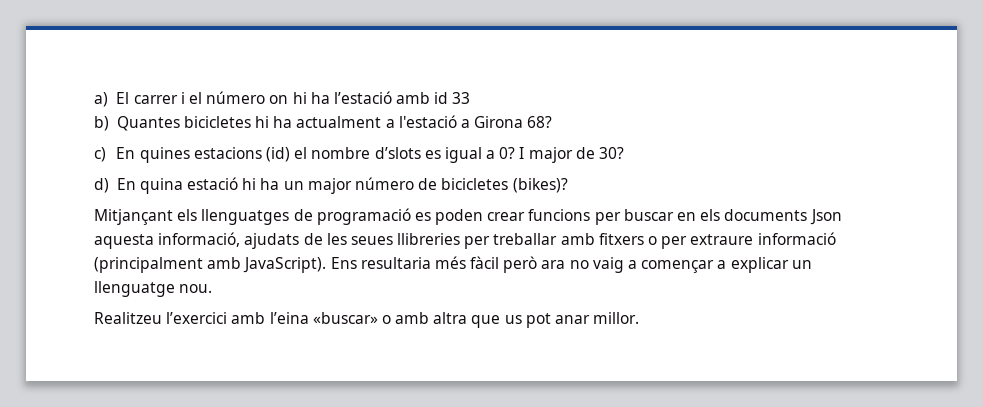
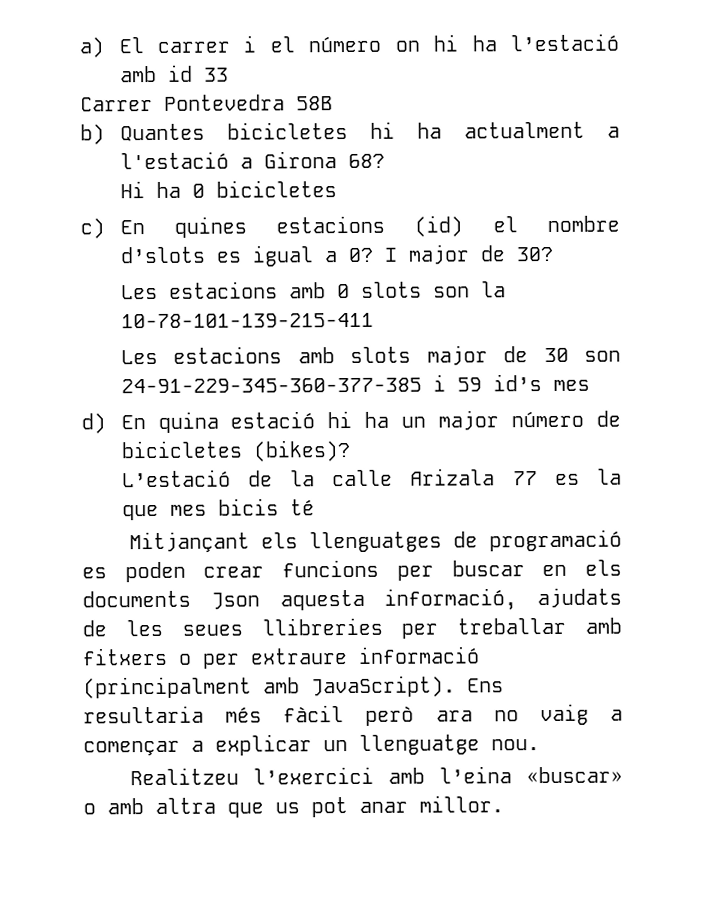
+ Carrer Pontevedra 58B
+ Hi ha 0 bicicletes
+ Les estacions amb 0 slots son la 10-78-101-139-215-411
+ Les estacions amb slots major de 30 son 24-91-229-345-360-377-385 i 59 id’s mes
+ L’estació de la calle Arizala 77 es la que mes bicis té

